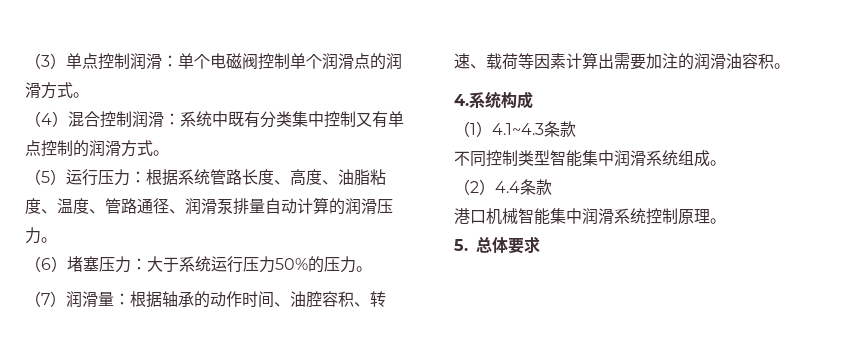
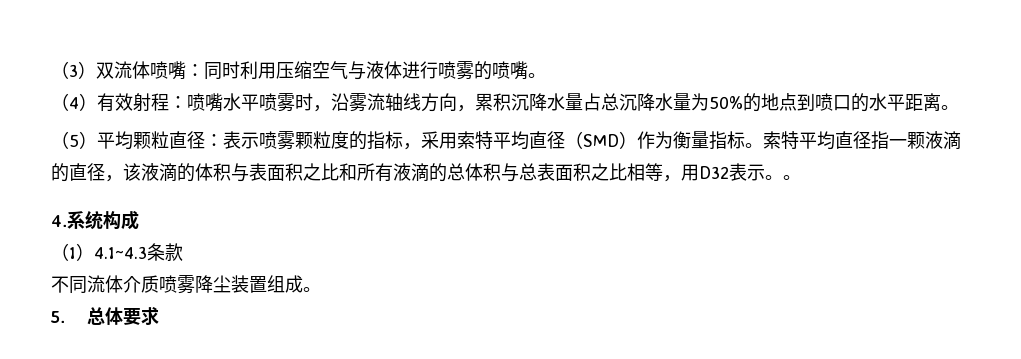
- （3）单点控制润滑：单个电磁阀控制单个润滑点的润滑方式。
- （4）混合控制润滑：系统中既有分类集中控制又有单点控制的润滑方式。
- （5）运行压力：根据系统管路长度、高度、油脂粘度、温度、管路通径、润滑泵排量自动计算的润滑压力。
- （6）堵塞压力：大于系统运行压力50%的压力。
- （7）润滑量：根据轴承的动作时间、油腔容积、转速、载荷等因素计算出需要加注的润滑油容积。
+ （3）双流体喷嘴：同时利用压缩空气与液体进行喷雾的喷嘴。
+ （4）有效射程：喷嘴水平喷雾时，沿雾流轴线方向，累积沉降水量占总沉降水量为50%的地点到喷口的水平距离。
+ （5）平均颗粒直径：表示喷雾颗粒度的指标，采用索特平均直径（SMD）作为衡量指标。索特平均直径指一颗液滴的直径，该液滴的体积与表面积之比和所有液滴的总体积与总表面积之比相等，用D32表示。。
- 不同控制类型智能集中润滑系统组成。
- （2）4.4条款
- 港口机械智能集中润滑系统控制原理。
+ 不同流体介质喷雾降尘装置组成。

